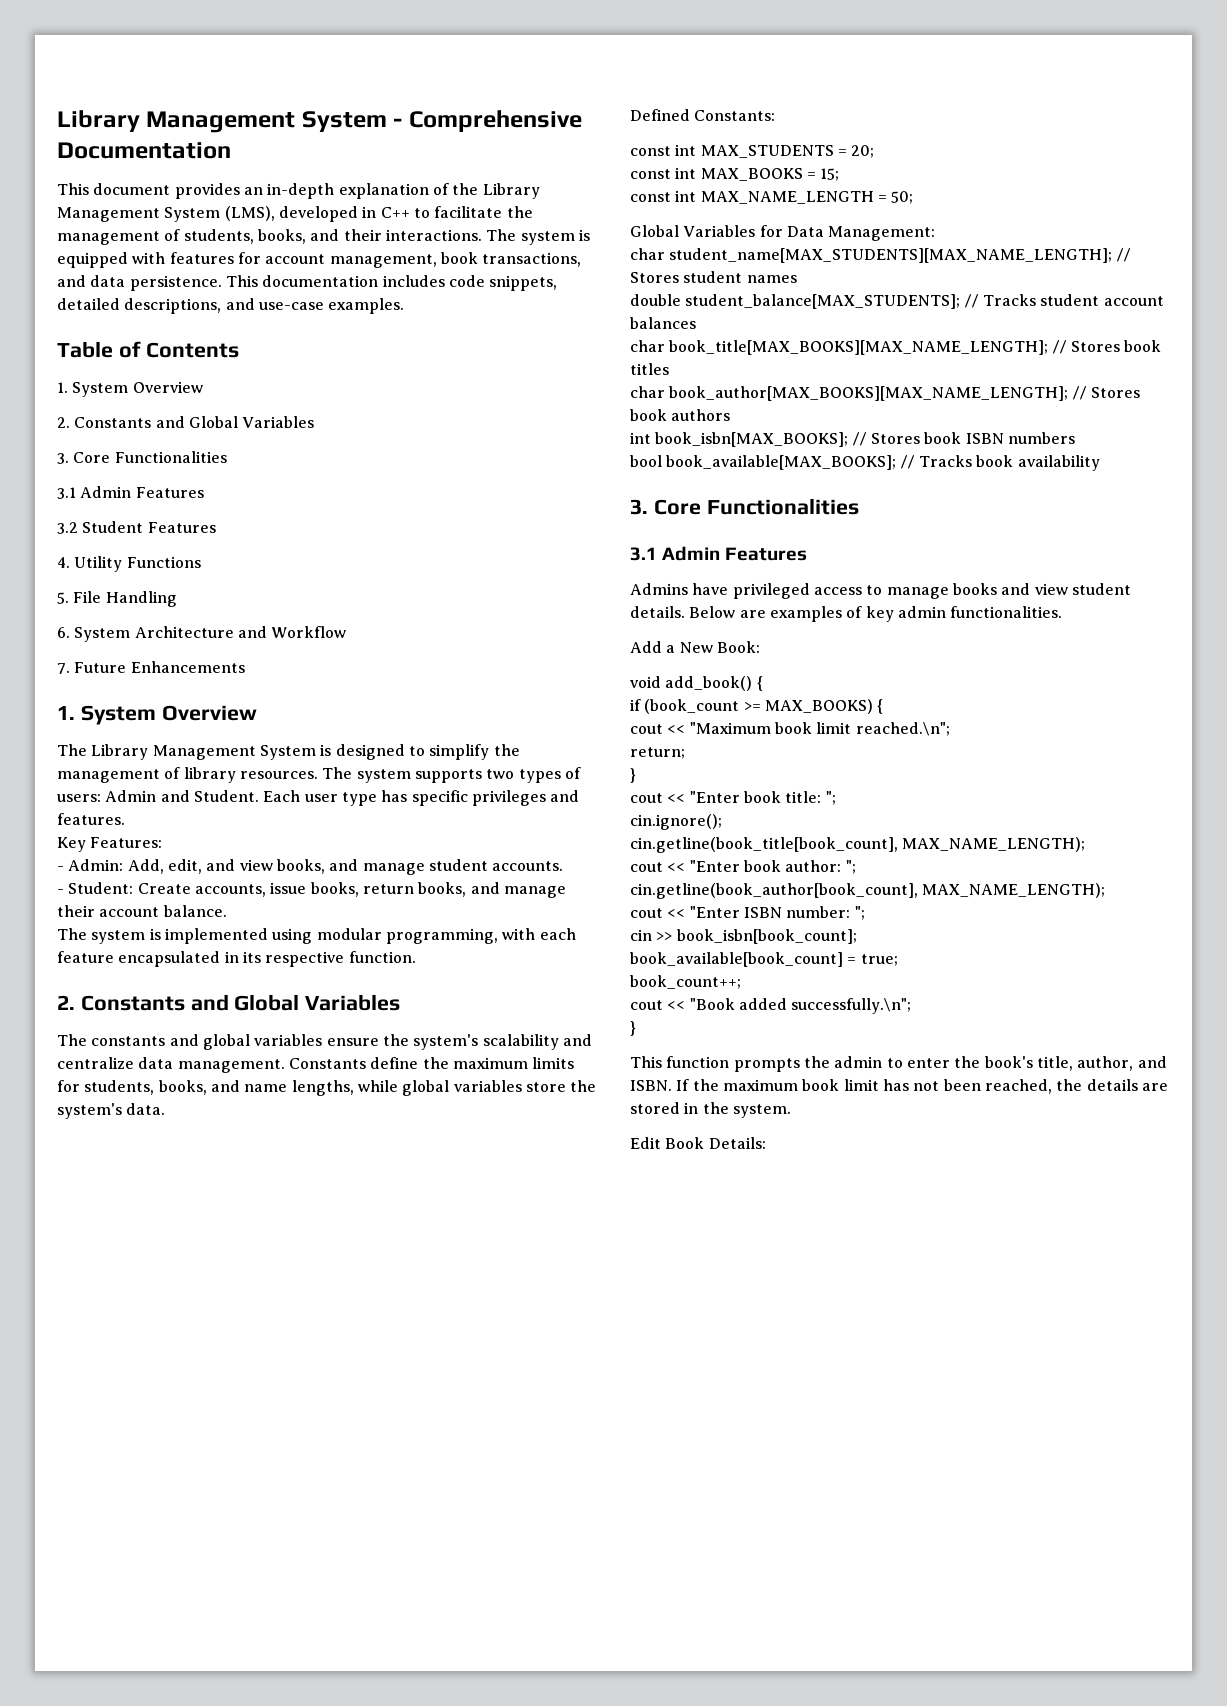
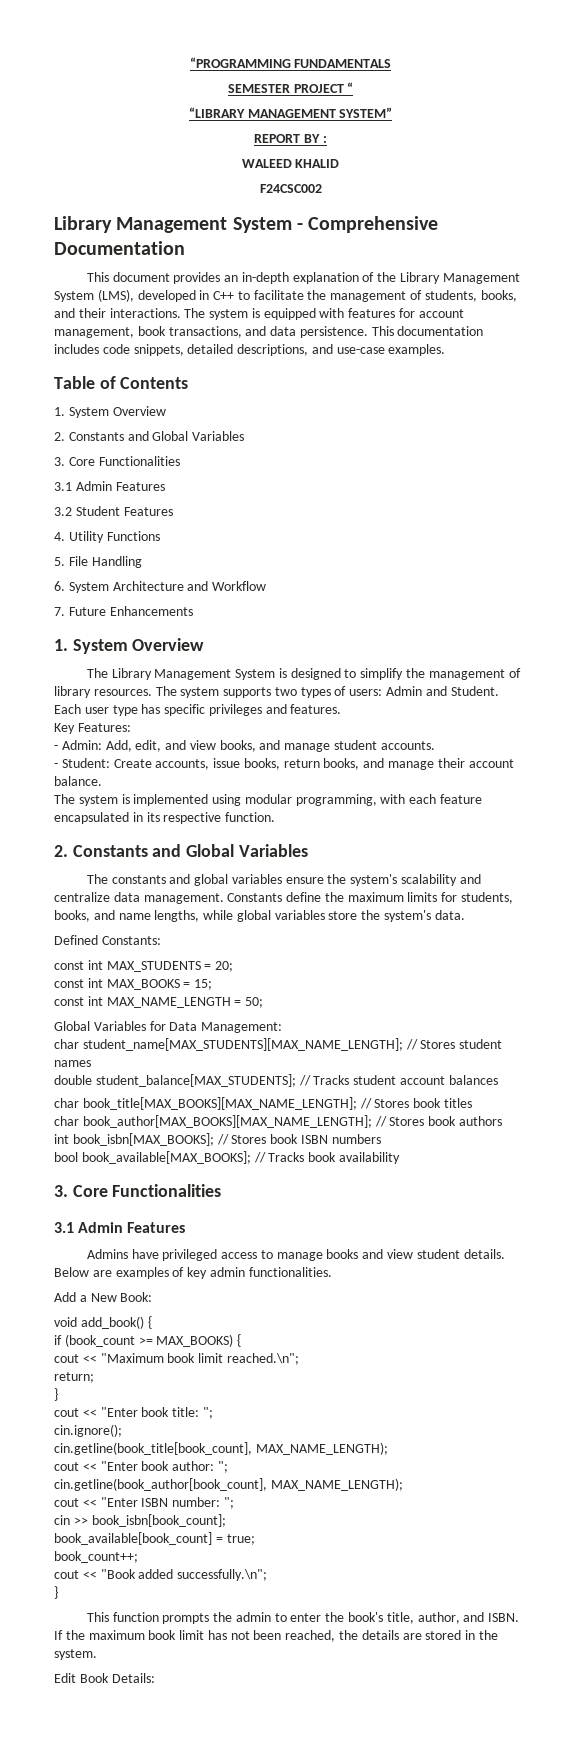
+ “PROGRAMMING FUNDAMENTALS
+ SEMESTER PROJECT “
+ “LIBRARY MANAGEMENT SYSTEM”
+ REPORT BY :
+ WALEED KHALID
+ F24CSC002

